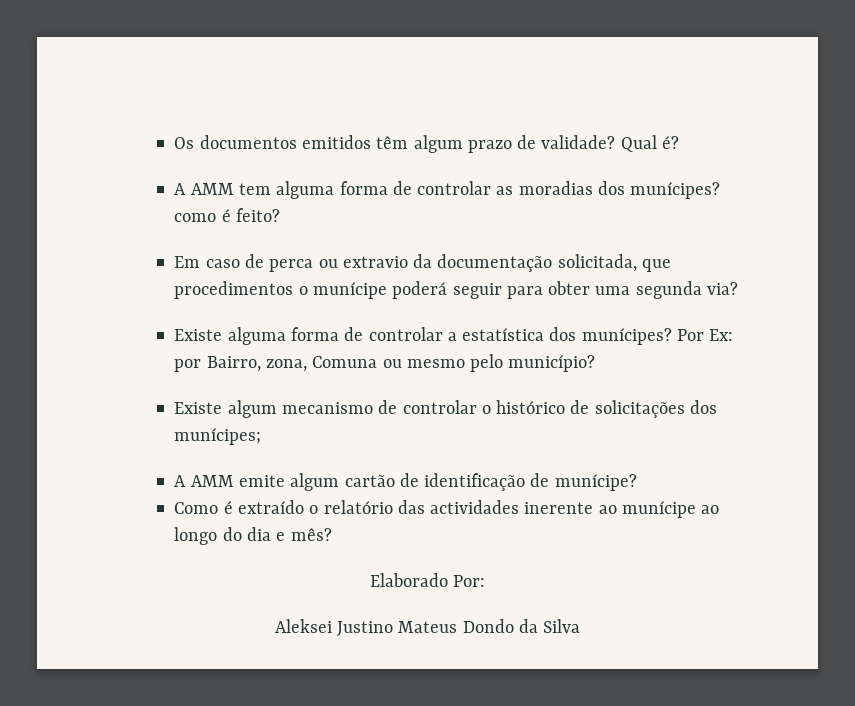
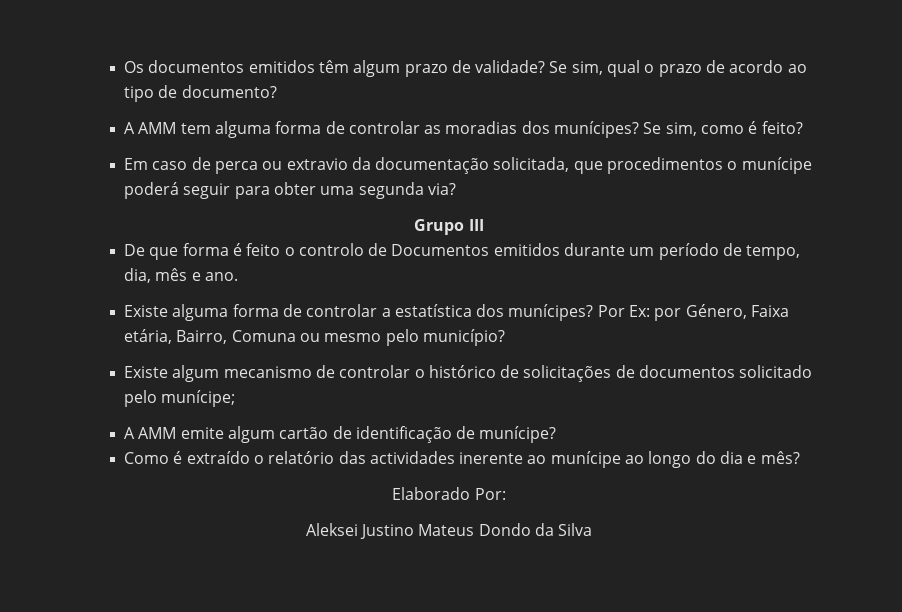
- Qual é?
+ Se sim, qual o prazo de acordo ao tipo de documento?
- A AMM tem alguma forma de controlar as moradias dos munícipes? como é feito?
+ A AMM tem alguma forma de controlar as moradias dos munícipes? Se sim, como é feito?
+ Grupo III
+ De que forma é feito o controlo de Documentos emitidos durante um período de tempo, dia, mês e ano.
- Por Ex: por Bairro, zona, Comuna ou mesmo pelo município?
+ Por Ex: por Género, Faixa etária, Bairro, Comuna ou mesmo pelo município?
- Existe algum mecanismo de controlar o histórico de solicitações dos munícipes;
+ Existe algum mecanismo de controlar o histórico de solicitações de documentos solicitado pelo munícipe;

